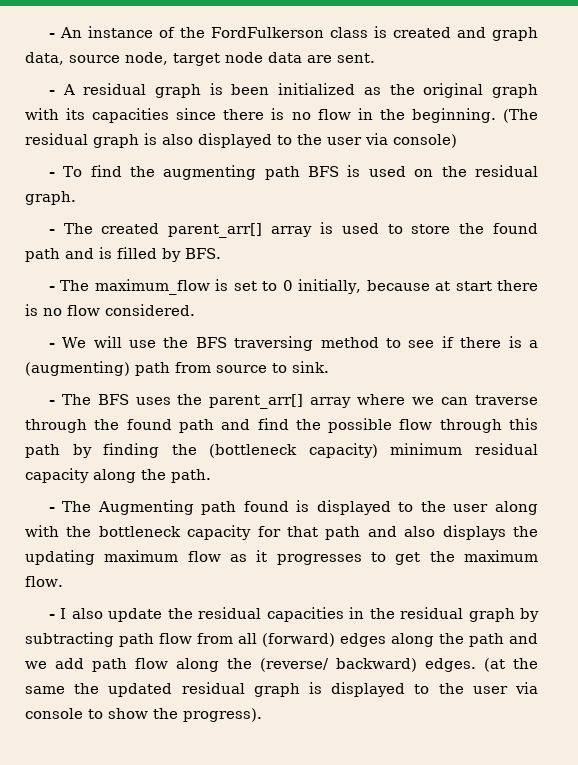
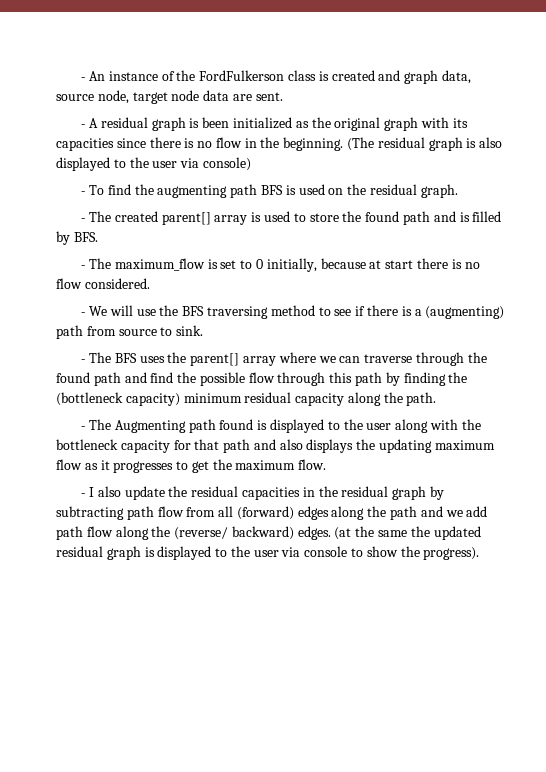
- - The created parent_arr[] array is used to store the found path and is filled by BFS.
+ - The created parent[] array is used to store the found path and is filled by BFS.
- - The BFS uses the parent_arr[] array where we can traverse through the found path and find the possible flow through this path by finding the (bottleneck capacity) minimum residual capacity along the path.
+ - The BFS uses the parent[] array where we can traverse through the found path and find the possible flow through this path by finding the (bottleneck capacity) minimum residual capacity along the path.

